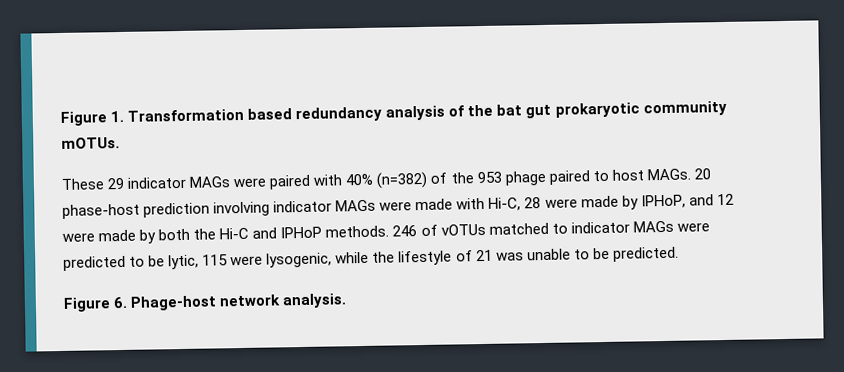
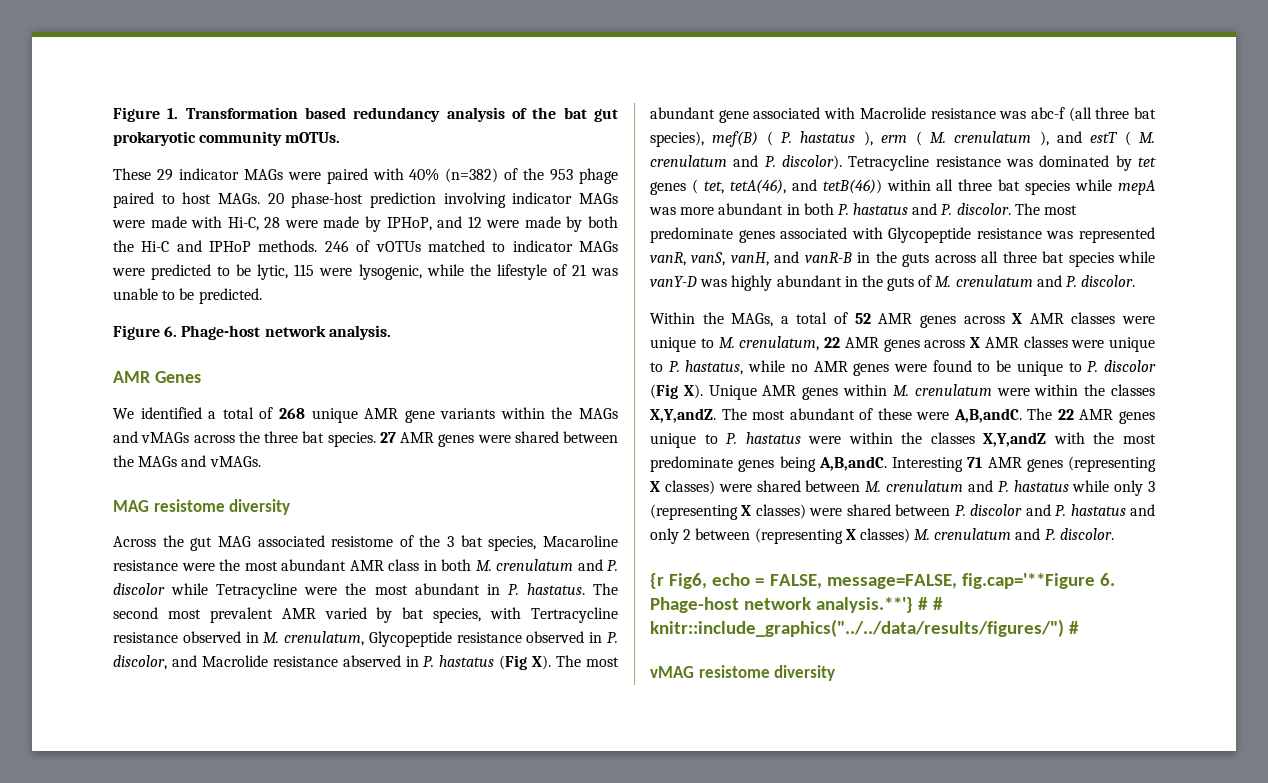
+ AMR Genes
+ We identified a total of 268 unique AMR gene variants within the MAGs and vMAGs across the three bat species. 27 AMR genes were shared between the MAGs and vMAGs.
+ MAG resistome diversity
+ Across the gut MAG associated resistome of the 3 bat species, Macaroline resistance were the most abundant AMR class in both M. crenulatum and P. discolor while Tetracycline were the most abundant in P. hastatus. The second most prevalent AMR varied by bat species, with Tertracycline resistance observed in M. crenulatum, Glycopeptide resistance observed in P. discolor, and Macrolide resistance abserved in P. hastatus (Fig X). The most abundant gene associated with Macrolide resistance was abc-f (all three bat species), mef(B) ( P. hastatus ), erm ( M. crenulatum ), and estT ( M. crenulatum and P. discolor). Tetracycline resistance was dominated by tet genes ( tet, tetA(46), and tetB(46)) within all three bat species while mepA was more abundant in both P. hastatus and P. discolor. The most predominate genes associated with Glycopeptide resistance was represented vanR, vanS, vanH, and vanR-B in the guts across all three bat species while vanY-D was highly abundant in the guts of M. crenulatum and P. discolor.
+ Within the MAGs, a total of 52 AMR genes across X AMR classes were unique to M. crenulatum, 22 AMR genes across X AMR classes were unique to P. hastatus, while no AMR genes were found to be unique to P. discolor (Fig X). Unique AMR genes within M. crenulatum were within the classes X,Y,andZ. The most abundant of these were A,B,andC. The 22 AMR genes unique to P. hastatus were within the classes X,Y,andZ with the most predominate genes being A,B,andC. Interesting 71 AMR genes (representing X classes) were shared between M. crenulatum and P. hastatus while only 3 (representing X classes) were shared between P. discolor and P. hastatus and only 2 between (representing X classes) M. crenulatum and P. discolor.
+ {r Fig6, echo = FALSE, message=FALSE, fig.cap='**Figure 6. Phage-host network analysis.**'} # # knitr::include_graphics("../../data/results/figures/") #
+ vMAG resistome diversity

